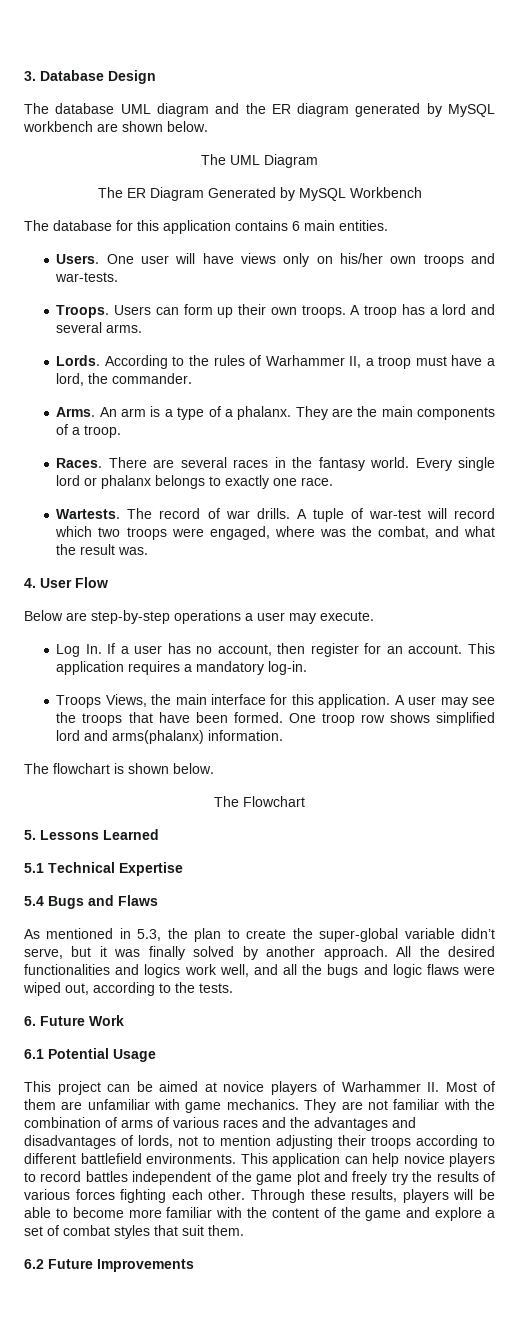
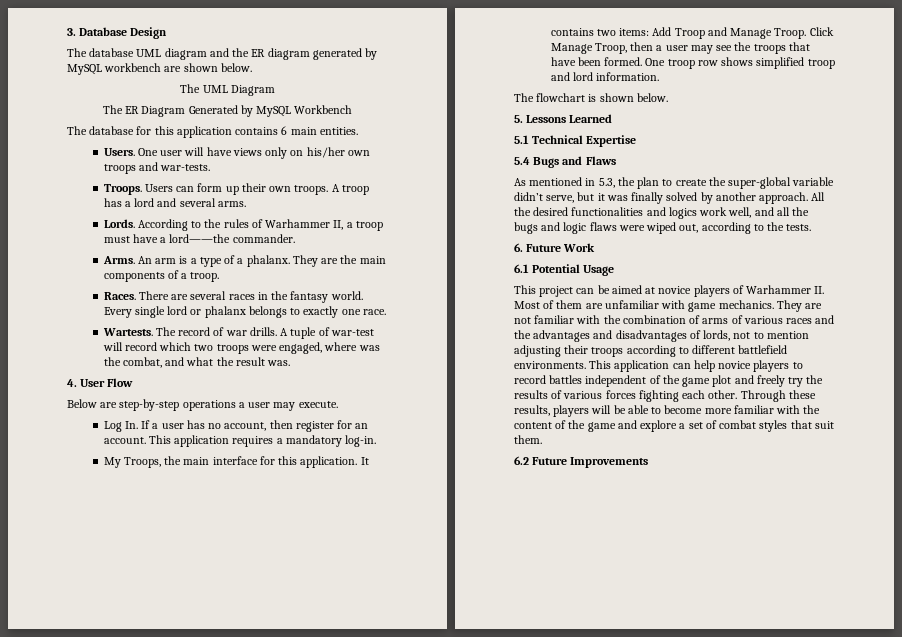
- According to the rules of Warhammer II, a troop must have a lord, the commander.
+ According to the rules of Warhammer II, a troop must have a lord——the commander.
- Troops Views, the main interface for this application.
+ My Troops, the main interface for this application.
- A user may see the troops that have been formed.
+ It contains two items: Add Troop and Manage Troop. Click Manage Troop, then a user may see the troops that have been formed.
- One troop row shows simplified lord and arms(phalanx) information.
+ One troop row shows simplified troop and lord information.
- The Flowchart

